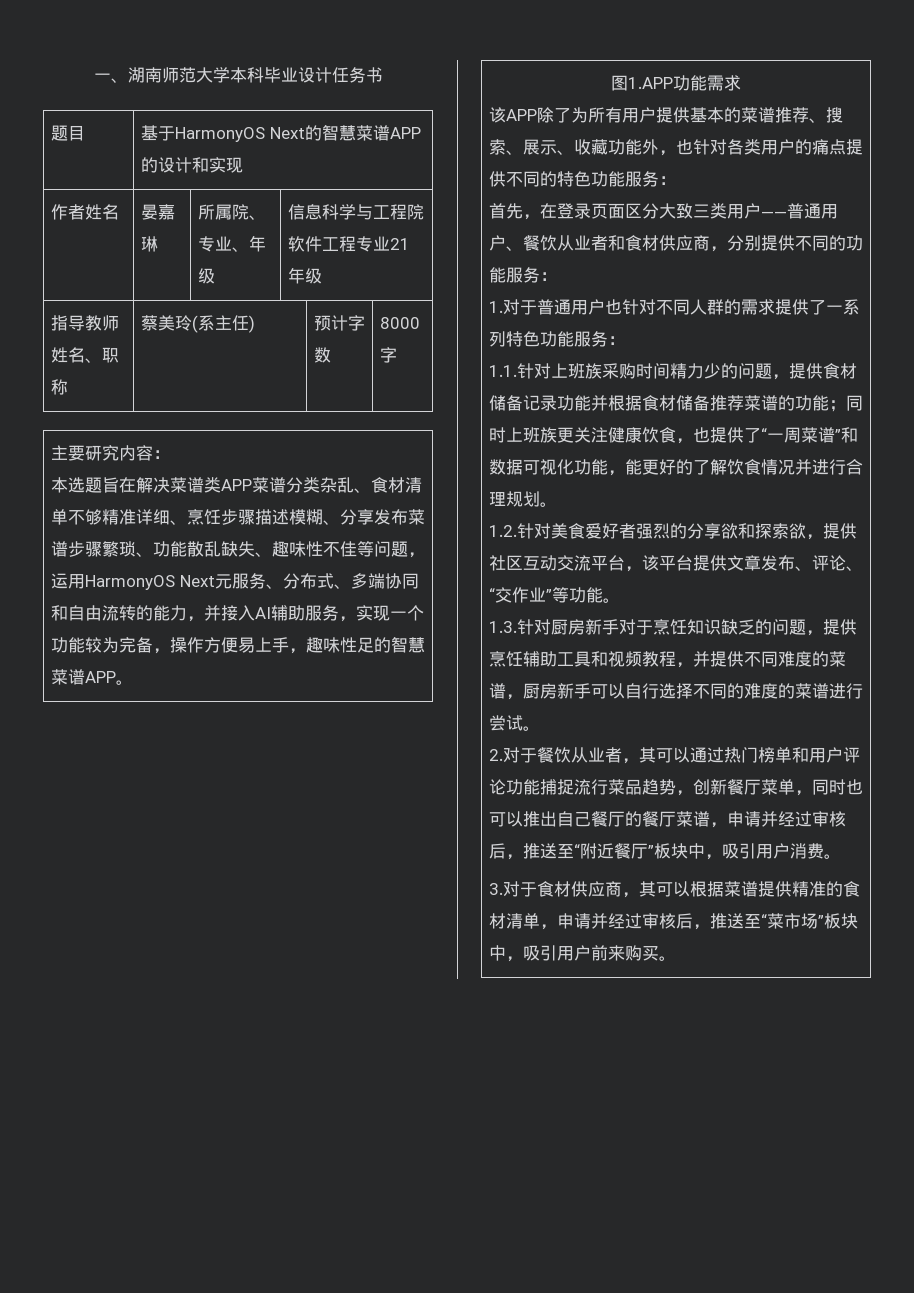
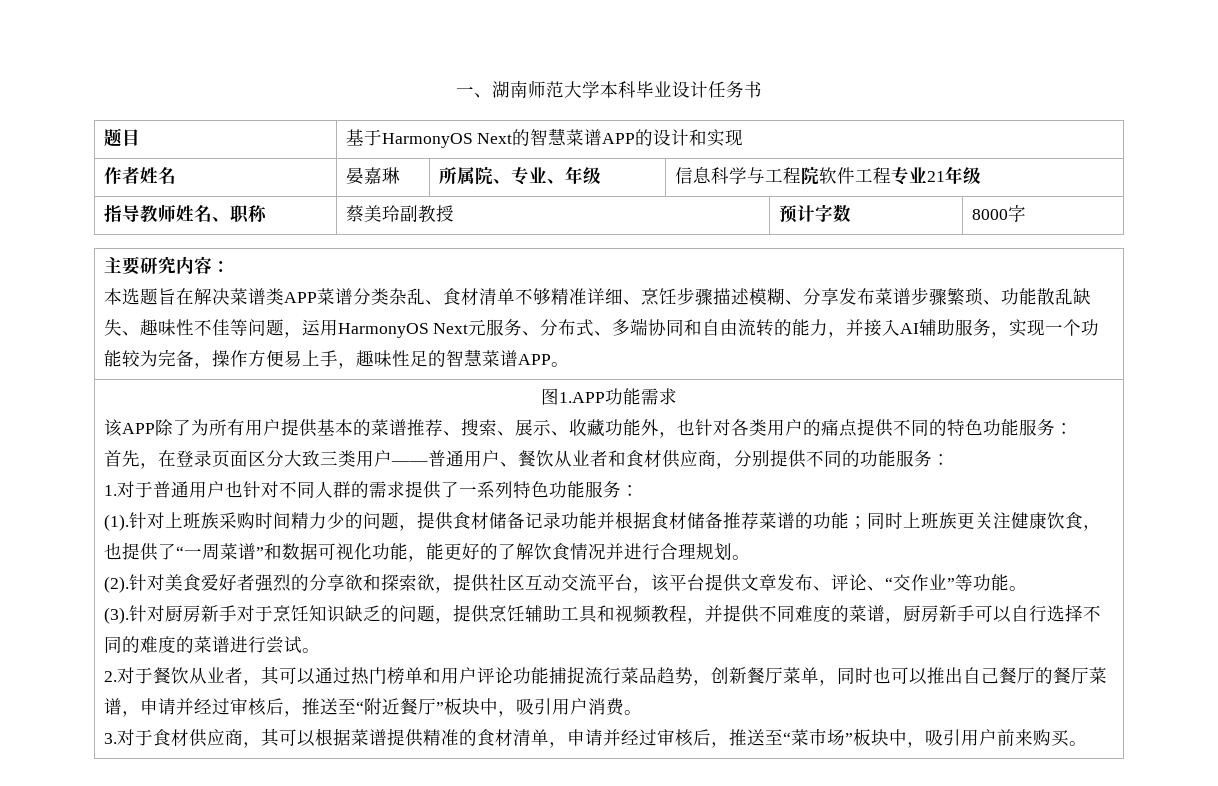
- 指导教师姓名、职称 | 蔡美玲(系主任) | 预计字数 | 8000字
+ 指导教师姓名、职称 | 蔡美玲副教授 | 预计字数 | 8000字
- 1.1.针对上班族采购时间精力少的问题，提供食材储备记录功能并根据食材储备推荐菜谱的功能；同时上班族更关注健康饮食，也提供了“一周菜谱”和数据可视化功能，能更好的了解饮食情况并进行合理规划。
+ (1).针对上班族采购时间精力少的问题，提供食材储备记录功能并根据食材储备推荐菜谱的功能；同时上班族更关注健康饮食，也提供了“一周菜谱”和数据可视化功能，能更好的了解饮食情况并进行合理规划。
- 1.2.针对美食爱好者强烈的分享欲和探索欲，提供社区互动交流平台，该平台提供文章发布、评论、“交作业”等功能。
+ (2).针对美食爱好者强烈的分享欲和探索欲，提供社区互动交流平台，该平台提供文章发布、评论、“交作业”等功能。
- 1.3.针对厨房新手对于烹饪知识缺乏的问题，提供烹饪辅助工具和视频教程，并提供不同难度的菜谱，厨房新手可以自行选择不同的难度的菜谱进行尝试。
+ (3).针对厨房新手对于烹饪知识缺乏的问题，提供烹饪辅助工具和视频教程，并提供不同难度的菜谱，厨房新手可以自行选择不同的难度的菜谱进行尝试。

